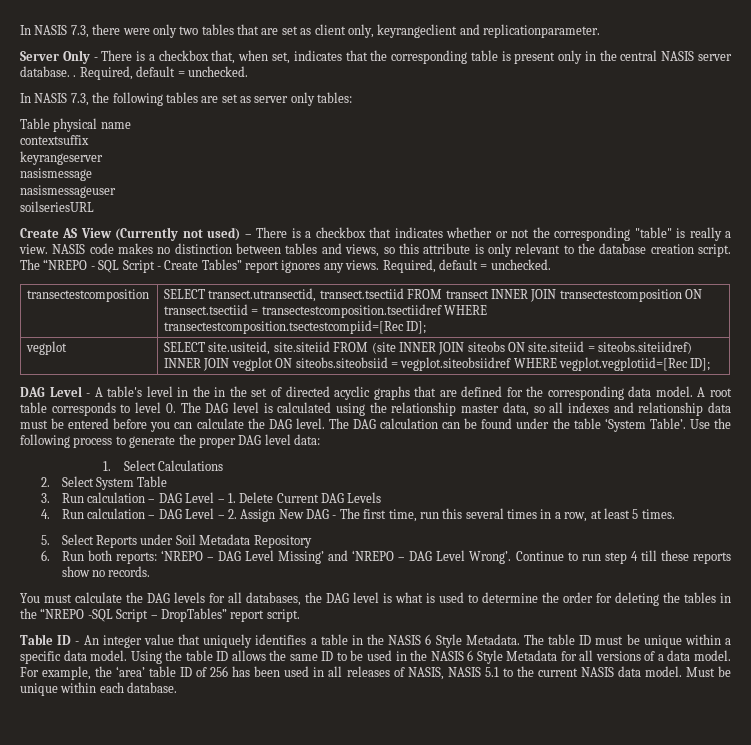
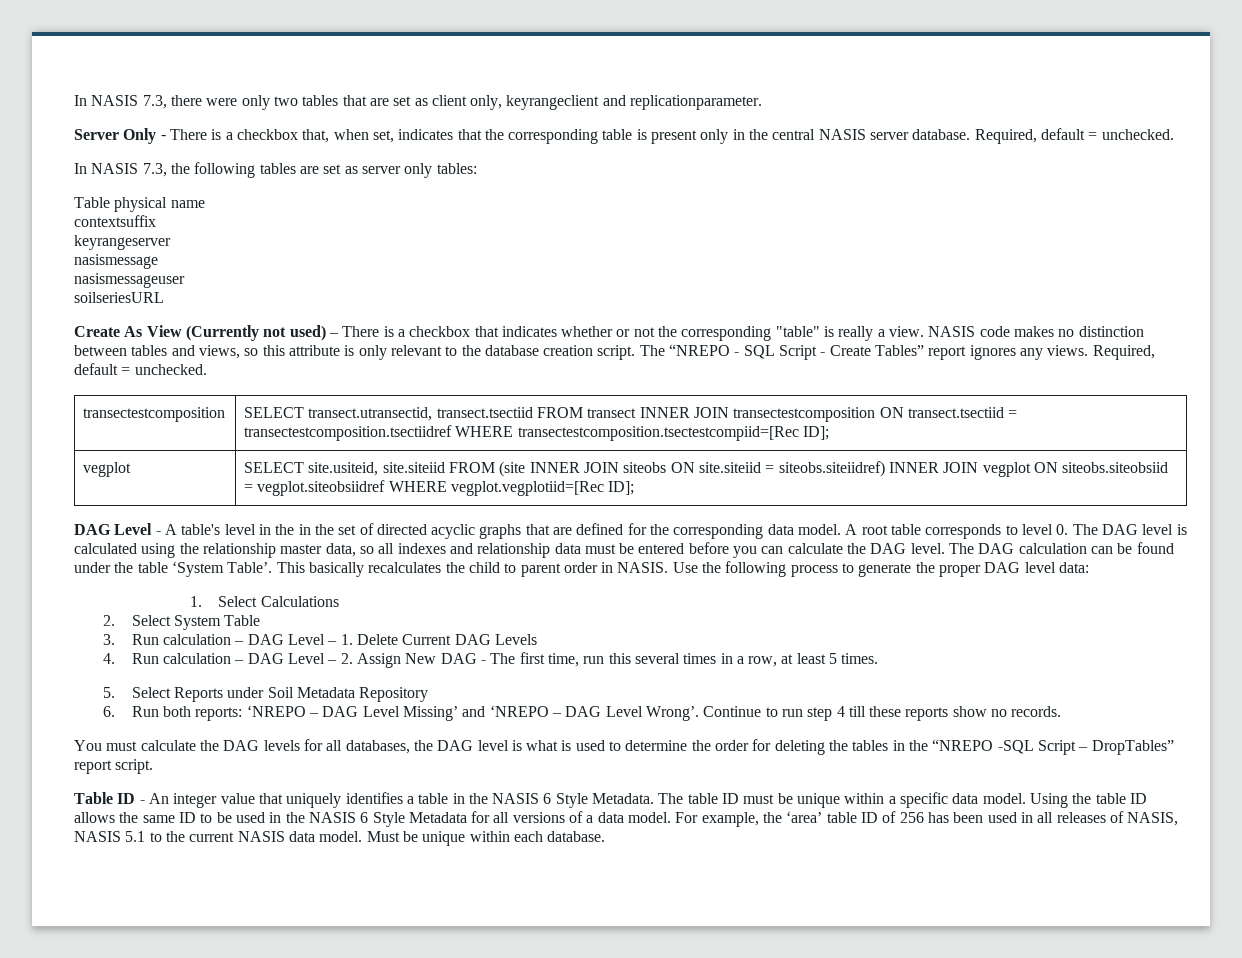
- Server Only - There is a checkbox that, when set, indicates that the corresponding table is present only in the central NASIS server database. .
+ Server Only - There is a checkbox that, when set, indicates that the corresponding table is present only in the central NASIS server database.
- Create AS View (Currently not used) – There is a checkbox that indicates whether or not the corresponding "table" is really a view.
+ Create As View (Currently not used) – There is a checkbox that indicates whether or not the corresponding "table" is really a view.
+ This basically recalculates the child to parent order in NASIS.

